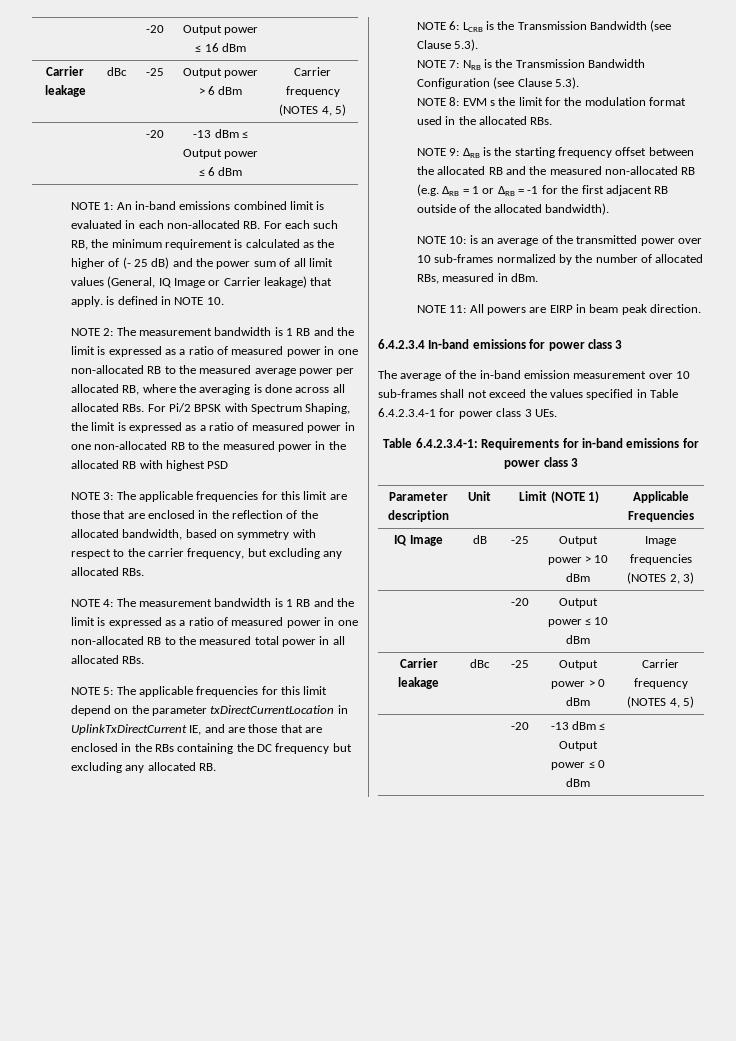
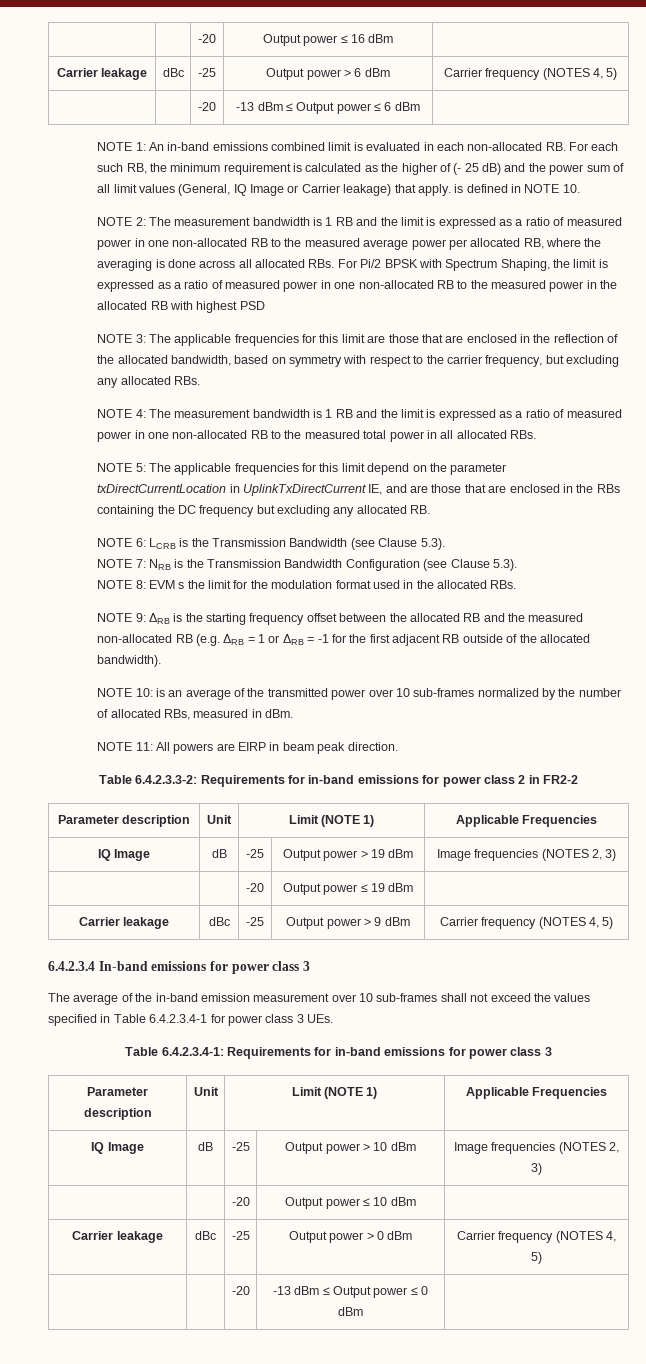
+ Table 6.4.2.3.3-2: Requirements for in-band emissions for power class 2 in FR2-2
+ Parameter description | Unit | Limit (NOTE 1) | Applicable Frequencies
+ IQ Image | dB | -25 | Output power > 19 dBm | Image frequencies (NOTES 2, 3)
+ | | -20 | Output power ≤ 19 dBm |
+ Carrier leakage | dBc | -25 | Output power > 9 dBm | Carrier frequency (NOTES 4, 5)

